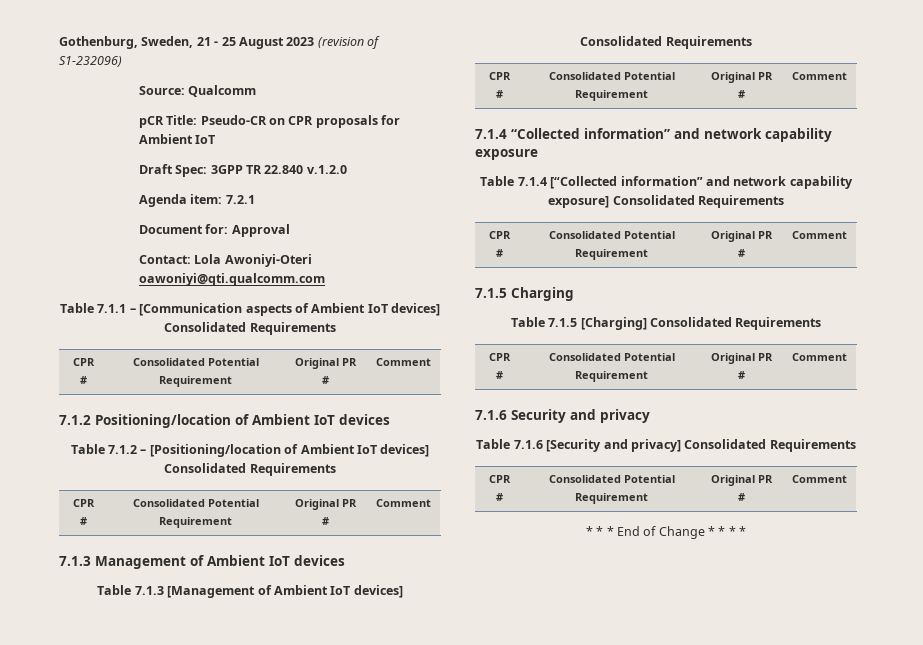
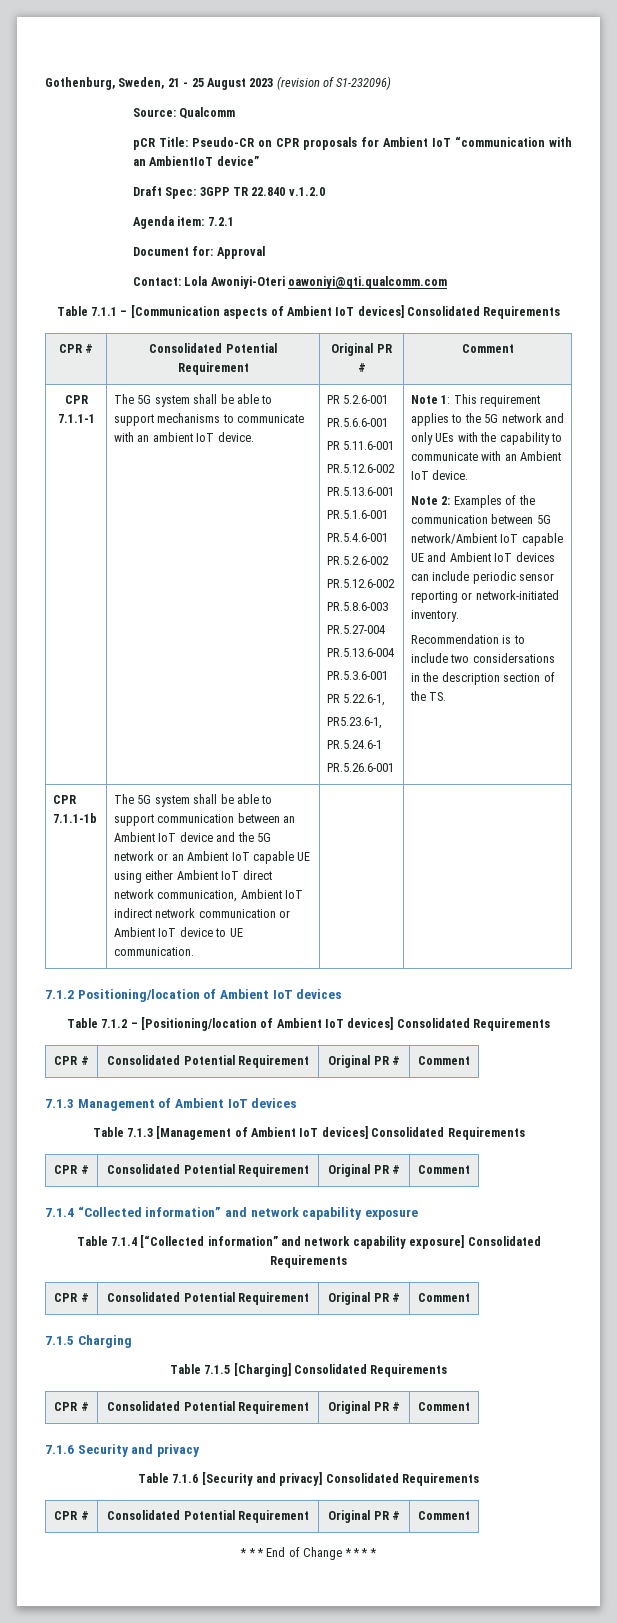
- pCR Title: Pseudo-CR on CPR proposals for Ambient IoT
+ pCR Title: Pseudo-CR on CPR proposals for Ambient IoT “communication with an AmbientIoT device”
+ CPR 7.1.1-1 | The 5G system shall be able to support mechanisms to communicate with an ambient IoT device. | PR 5.2.6-001
+ PR.5.6.6-001
+ PR 5.11.6-001
+ PR.5.12.6-002
+ PR.5.13.6-001
+ PR.5.1.6-001
+ PR.5.4.6-001
+ PR.5.2.6-002
+ PR.5.12.6-002
+ PR.5.8.6-003
+ PR.5.27-004
+ PR.5.13.6-004
+ PR.5.3.6-001
+ PR 5.22.6-1,
+ PR5.23.6-1,
+ PR.5.24.6-1
+ PR.5.26.6-001 | Note 1: This requirement applies to the 5G network and only UEs with the capability to communicate with an Ambient IoT device.
+ Note 2: Examples of the communication between 5G network/Ambient IoT capable UE and Ambient IoT devices can include periodic sensor reporting or network-initiated inventory.
+ Recommendation is to include two considersations in the description section of the TS.
+ CPR 7.1.1-1b | The 5G system shall be able to support communication between an Ambient IoT device and the 5G network or an Ambient IoT capable UE using either Ambient IoT direct network communication, Ambient IoT indirect network communication or Ambient IoT device to UE communication.

